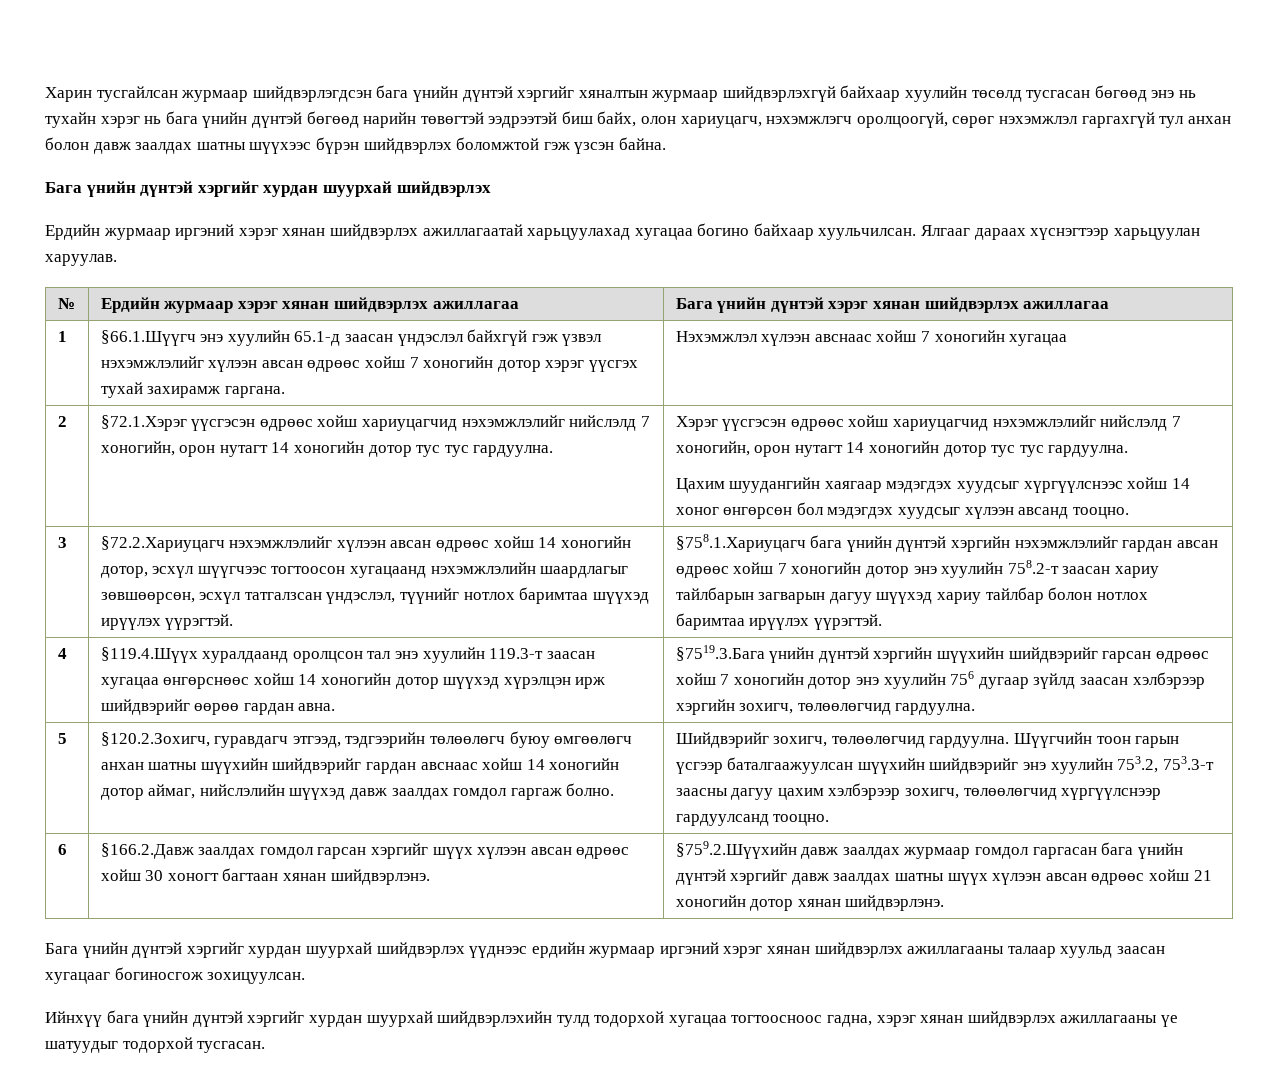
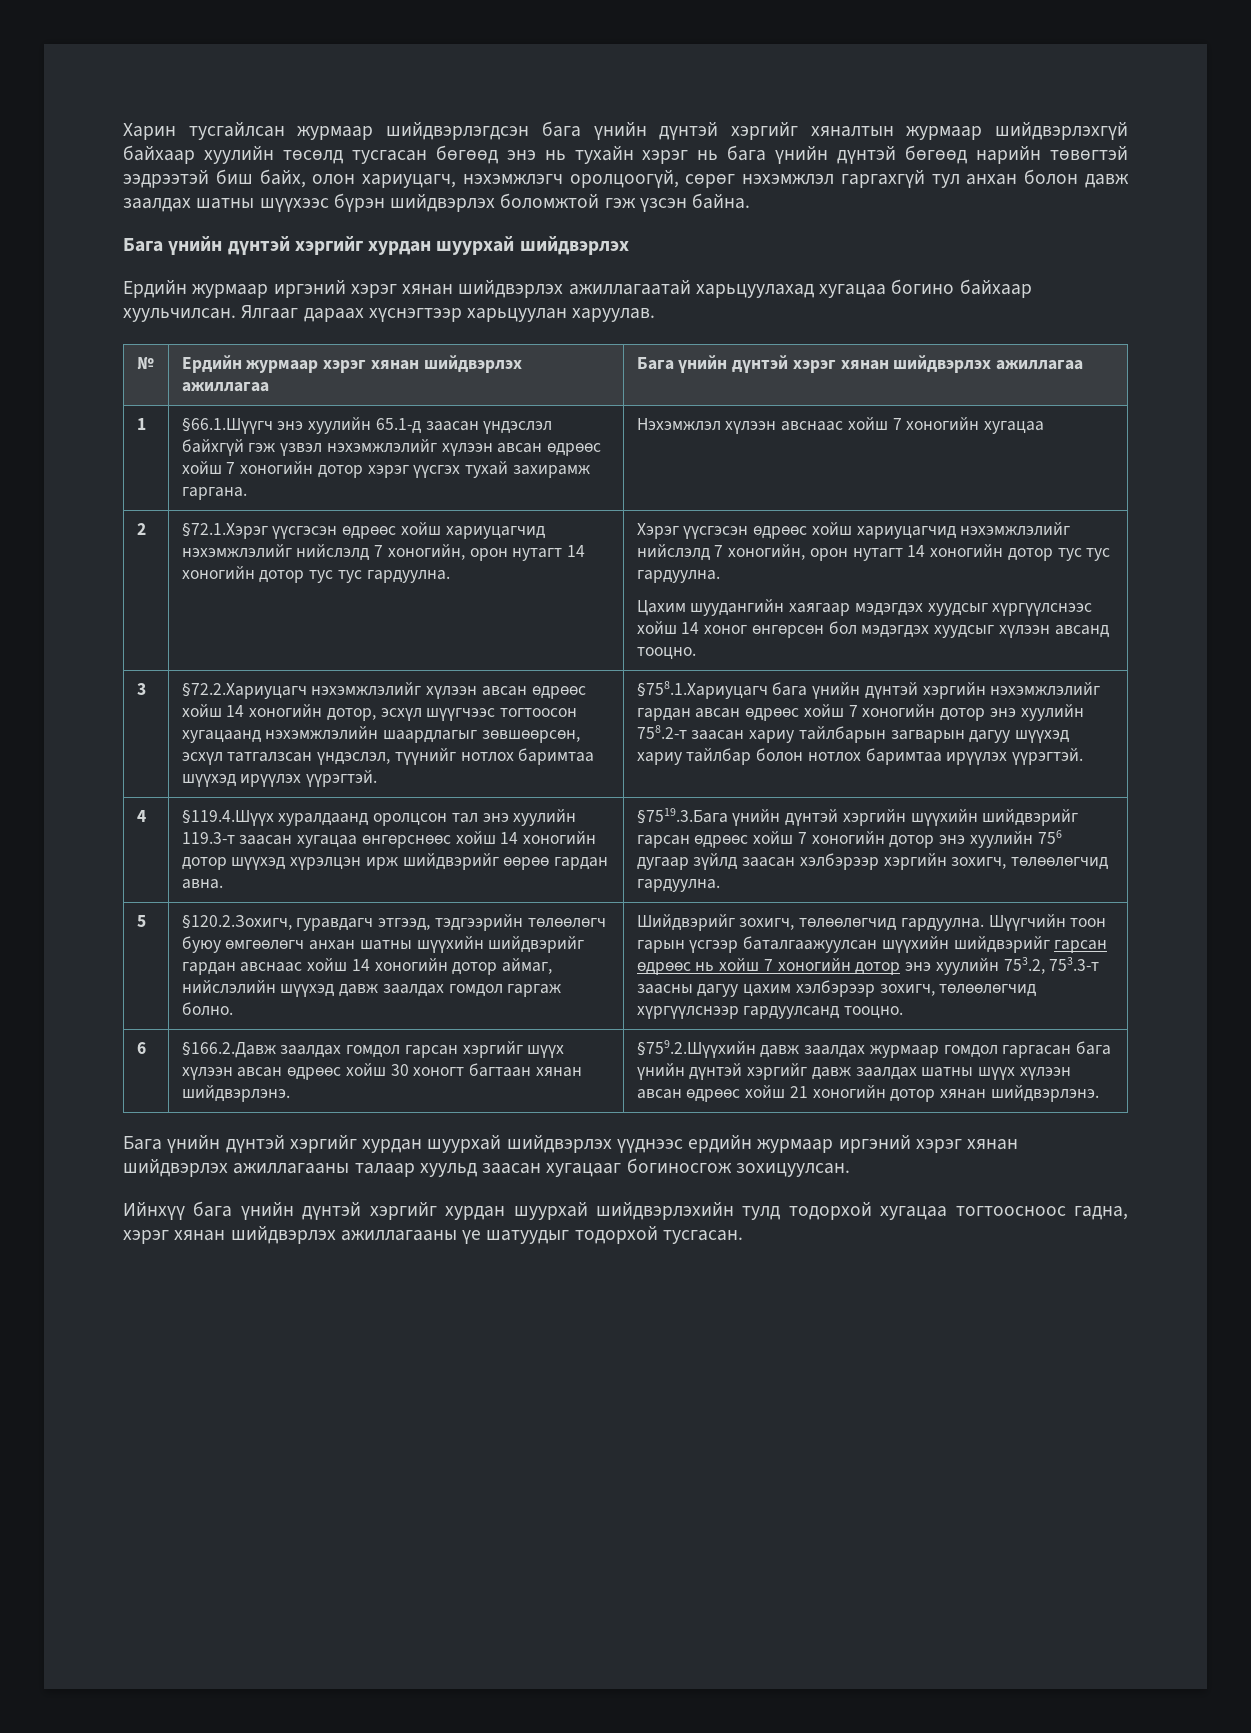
- Шүүгчийн тоон гарын үсгээр баталгаажуулсан шүүхийн шийдвэрийг энэ хуулийн 753.2, 753.3-т заасны дагуу цахим хэлбэрээр зохигч, төлөөлөгчид хүргүүлснээр гардуулсанд тооцно.
+ Шүүгчийн тоон гарын үсгээр баталгаажуулсан шүүхийн шийдвэрийг гарсан өдрөөс нь хойш 7 хоногийн дотор энэ хуулийн 753.2, 753.3-т заасны дагуу цахим хэлбэрээр зохигч, төлөөлөгчид хүргүүлснээр гардуулсанд тооцно.

